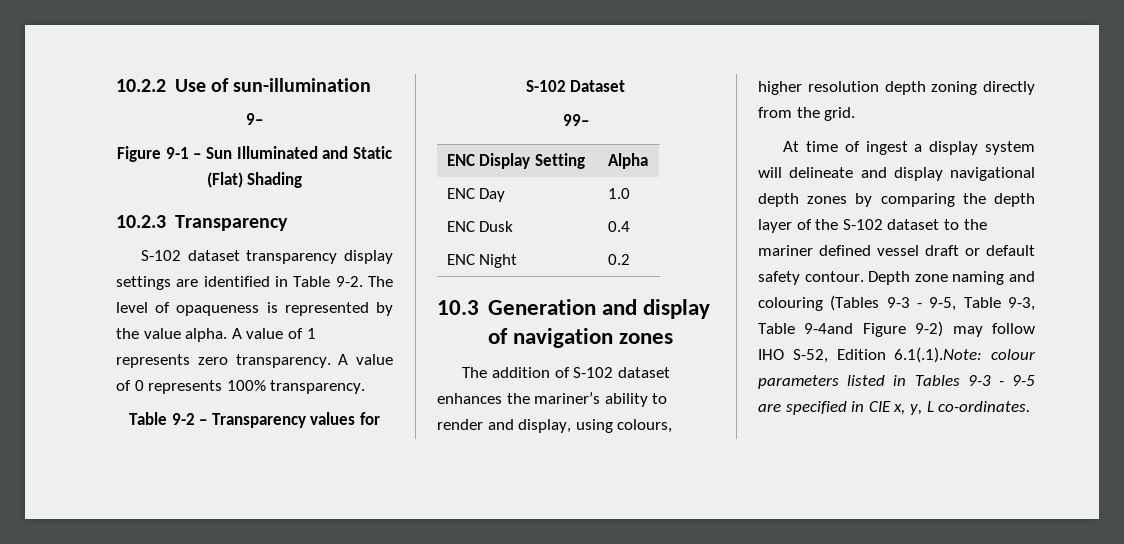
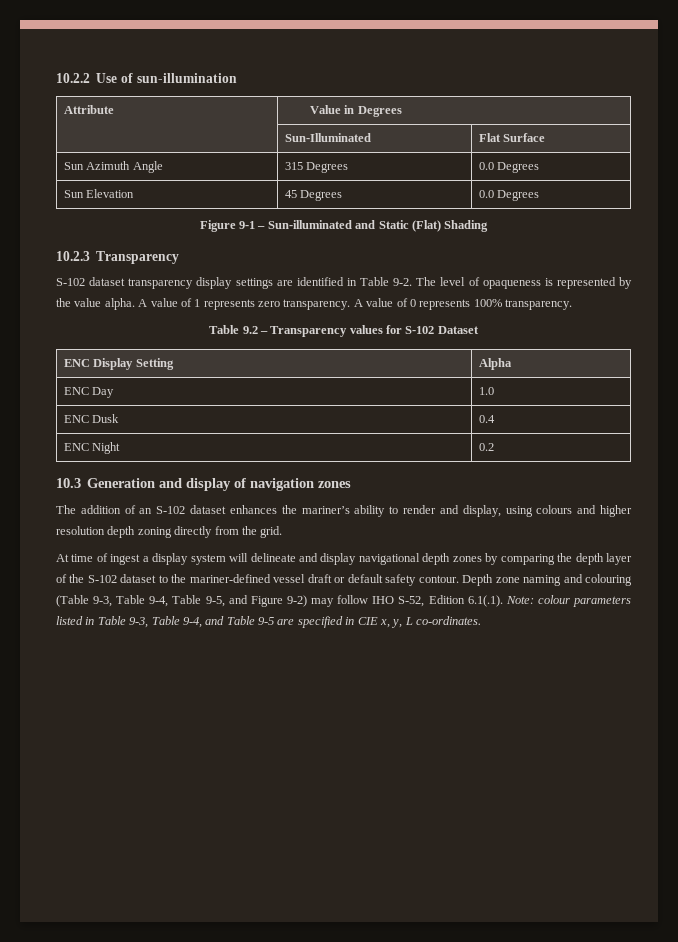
- 9–
+ Attribute | Value in Degrees
+ | Sun-Illuminated | Flat Surface
+ Sun Azimuth Angle | 315 Degrees | 0.0 Degrees
+ Sun Elevation | 45 Degrees | 0.0 Degrees
- Figure 9-1 – Sun Illuminated and Static (Flat) Shading
+ Figure 9-1 – Sun-illuminated and Static (Flat) Shading
- Table 9-2 – Transparency values for S-102 Dataset
+ Table 9.2 – Transparency values for S-102 Dataset
- 99–
- The addition of S-102 dataset enhances the mariner’s ability to render and display, using colours, higher resolution depth zoning directly from the grid.
+ The addition of an S-102 dataset enhances the mariner’s ability to render and display, using colours and higher resolution depth zoning directly from the grid.
- At time of ingest a display system will delineate and display navigational depth zones by comparing the depth layer of the S-102 dataset to the mariner defined vessel draft or default safety contour.
+ At time of ingest a display system will delineate and display navigational depth zones by comparing the depth layer of the S-102 dataset to the mariner-defined vessel draft or default safety contour.
- Depth zone naming and colouring (Tables 9-3 - 9-5, Table 9-3, Table 9-4and Figure 9-2) may follow IHO S-52, Edition 6.1(.1).Note: colour parameters listed in Tables 9-3 - 9-5 are specified in CIE x, y, L co-ordinates.
+ Depth zone naming and colouring (Table 9-3, Table 9-4, Table 9-5, and Figure 9-2) may follow IHO S-52, Edition 6.1(.1). Note: colour parameters listed in Table 9-3, Table 9-4, and Table 9-5 are specified in CIE x, y, L co-ordinates.

